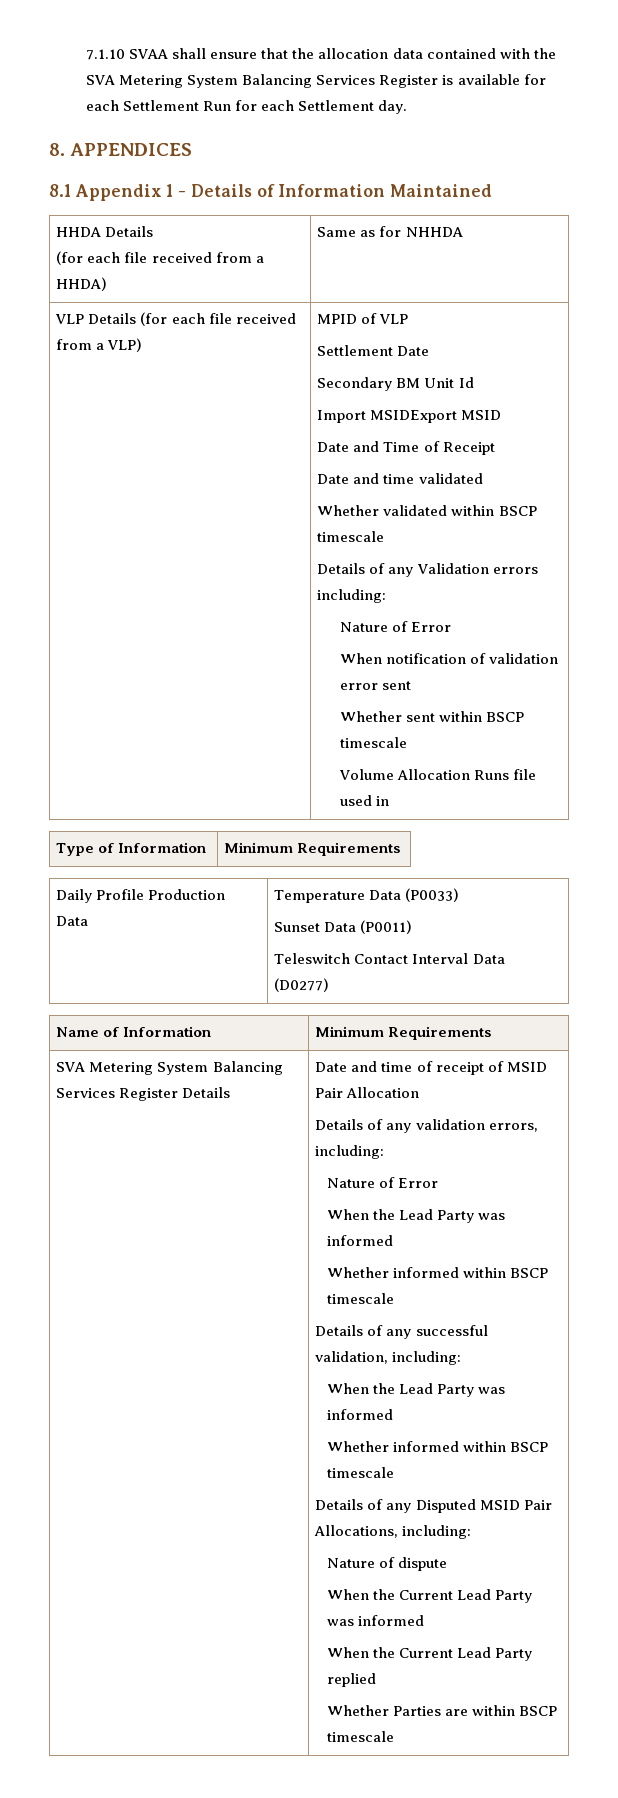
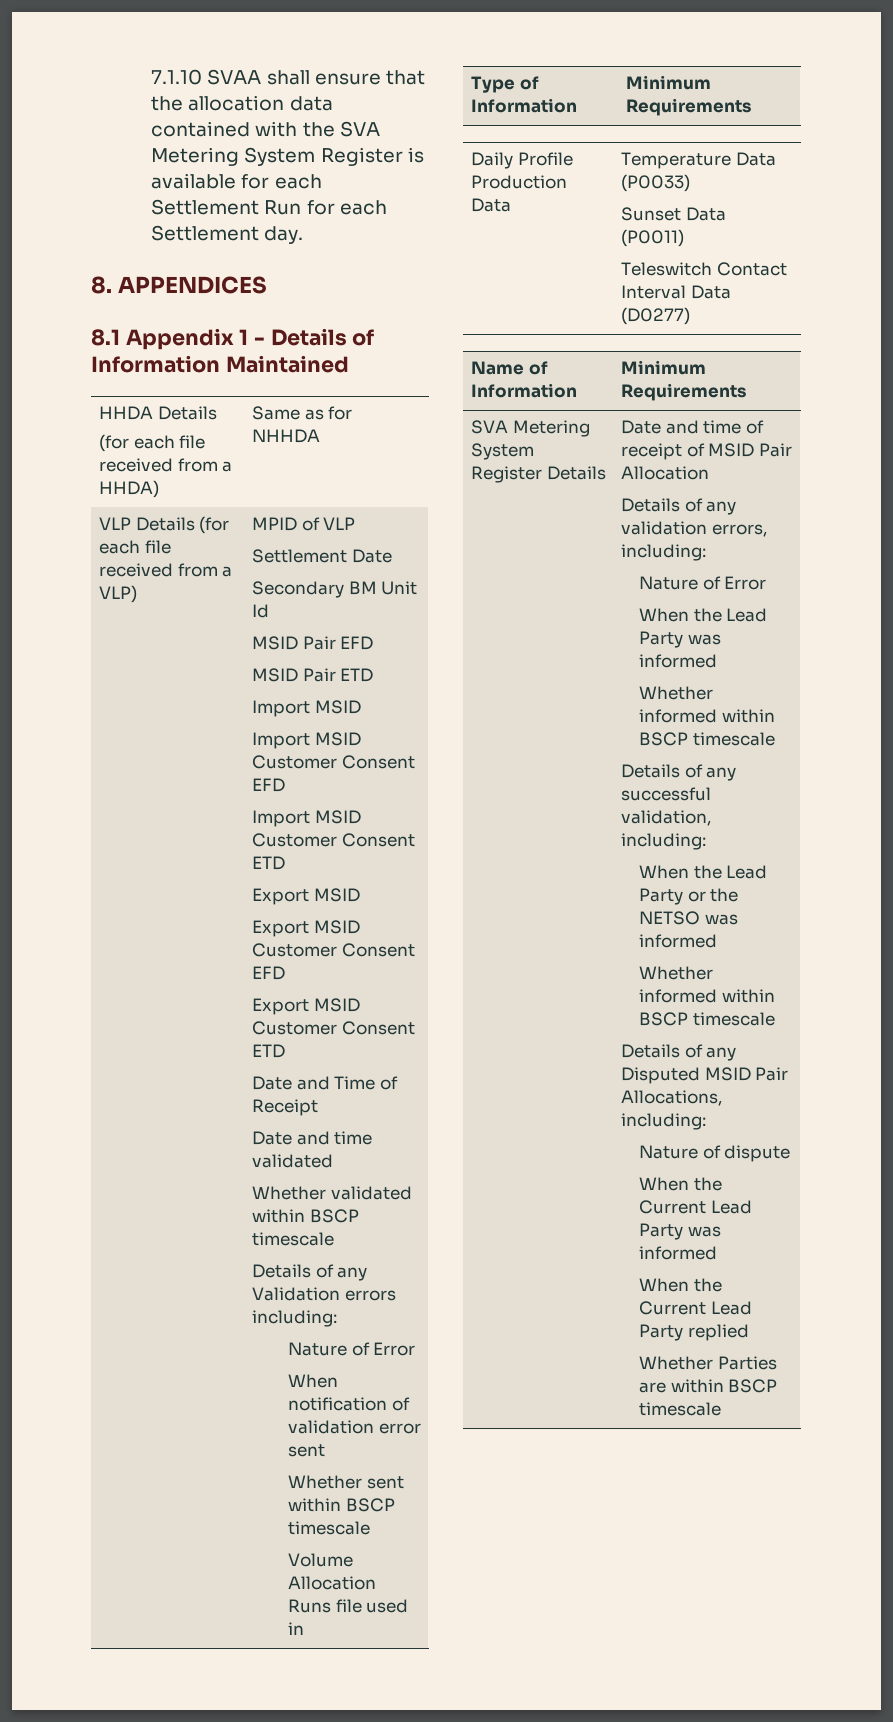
- 7.1.10 SVAA shall ensure that the allocation data contained with the SVA Metering System Balancing Services Register is available for each Settlement Run for each Settlement day.
+ 7.1.10 SVAA shall ensure that the allocation data contained with the SVA Metering System Register is available for each Settlement Run for each Settlement day.
- Import MSIDExport MSID
+ MSID Pair EFD
+ MSID Pair ETD
+ Import MSID
+ Import MSID Customer Consent EFD
+ Import MSID Customer Consent ETD
+ Export MSID
+ Export MSID Customer Consent EFD
+ Export MSID Customer Consent ETD
- SVA Metering System Balancing Services Register Details
+ SVA Metering System Register Details
  Details of any successful validation, including:
- When the Lead Party was informed
+ When the Lead Party or the NETSO was informed

